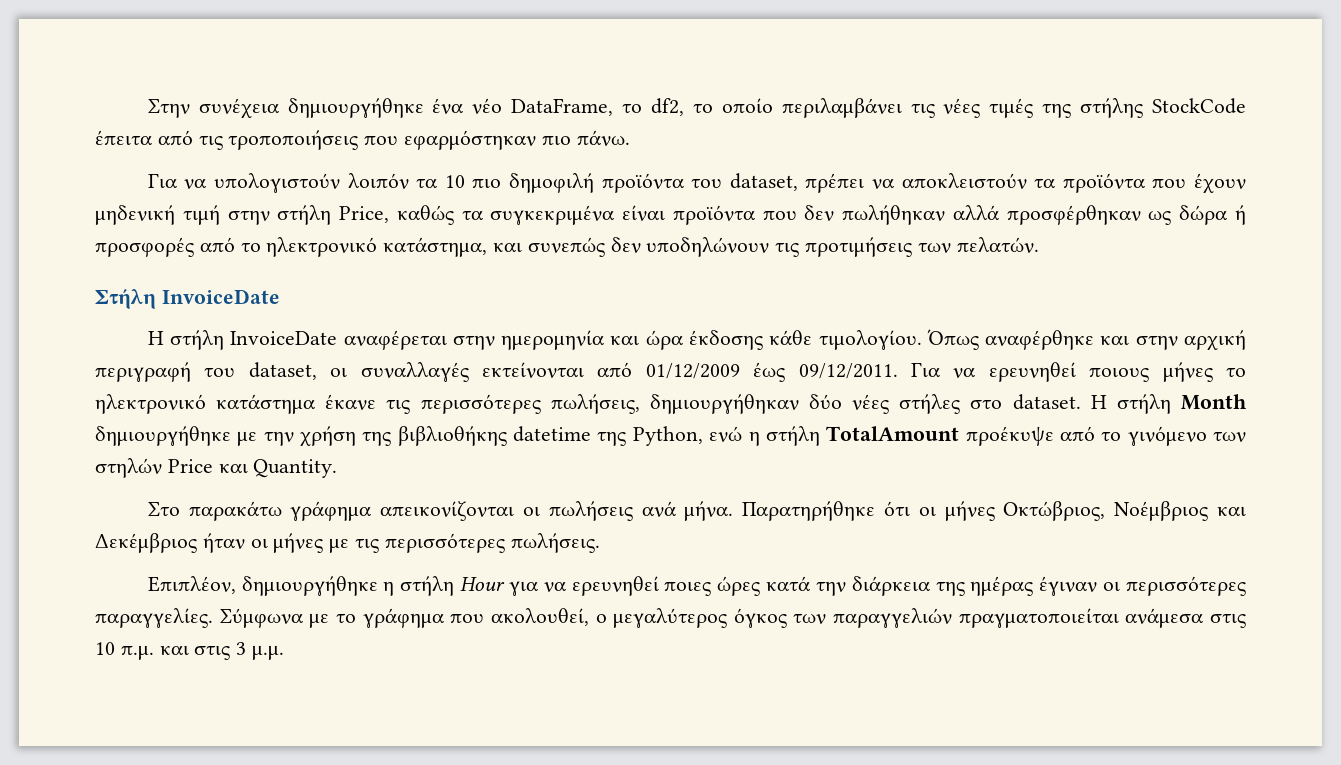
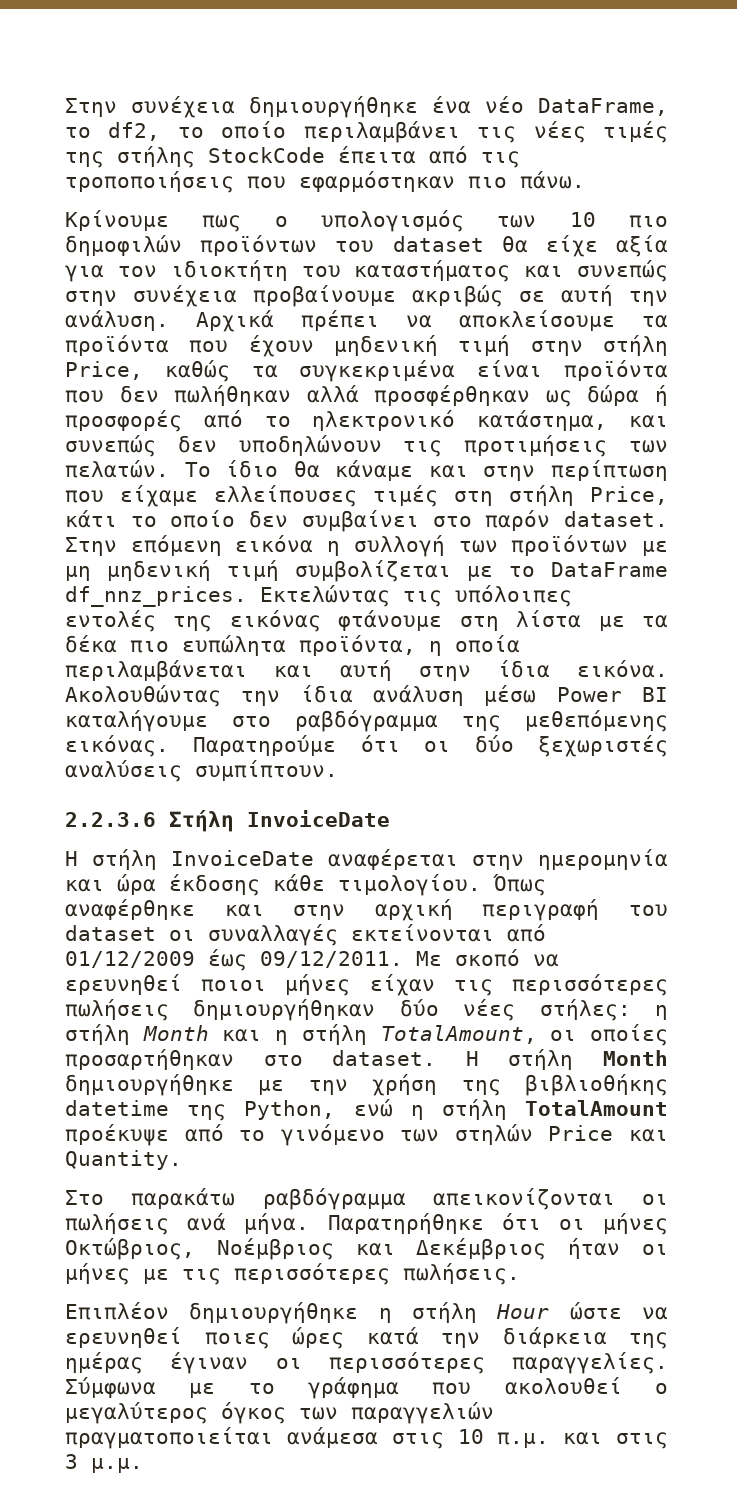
- Για να υπολογιστούν λοιπόν τα 10 πιο δημοφιλή προϊόντα του dataset, πρέπει να αποκλειστούν τα προϊόντα που έχουν μηδενική τιμή στην στήλη Price, καθώς τα συγκεκριμένα είναι προϊόντα που δεν πωλήθηκαν αλλά προσφέρθηκαν ως δώρα ή προσφορές από το ηλεκτρονικό κατάστημα, και συνεπώς δεν υποδηλώνουν τις προτιμήσεις των πελατών.
- Στήλη InvoiceDate
+ Κρίνουμε πως ο υπολογισμός των 10 πιο δημοφιλών προϊόντων του dataset θα είχε αξία για τον ιδιοκτήτη του καταστήματος και συνεπώς στην συνέχεια προβαίνουμε ακριβώς σε αυτή την ανάλυση. Αρχικά πρέπει να αποκλείσουμε τα προϊόντα που έχουν μηδενική τιμή στην στήλη Price, καθώς τα συγκεκριμένα είναι προϊόντα που δεν πωλήθηκαν αλλά προσφέρθηκαν ως δώρα ή προσφορές από το ηλεκτρονικό κατάστημα, και συνεπώς δεν υποδηλώνουν τις προτιμήσεις των πελατών. Το ίδιο θα κάναμε και στην περίπτωση που είχαμε ελλείπουσες τιμές στη στήλη Price, κάτι το οποίο δεν συμβαίνει στο παρόν dataset. Στην επόμενη εικόνα η συλλογή των προϊόντων με μη μηδενική τιμή συμβολίζεται με το DataFrame df_nnz_prices. Εκτελώντας τις υπόλοιπες εντολές της εικόνας φτάνουμε στη λίστα με τα δέκα πιο ευπώλητα προϊόντα, η οποία περιλαμβάνεται και αυτή στην ίδια εικόνα. Ακολουθώντας την ίδια ανάλυση μέσω Power BI καταλήγουμε στο ραβδόγραμμα της μεθεπόμενης εικόνας. Παρατηρούμε ότι οι δύο ξεχωριστές αναλύσεις συμπίπτουν.
+ 2.2.3.6 Στήλη InvoiceDate
- Όπως αναφέρθηκε και στην αρχική περιγραφή του dataset, οι συναλλαγές εκτείνονται από 01/12/2009 έως 09/12/2011.
+ Όπως αναφέρθηκε και στην αρχική περιγραφή του dataset οι συναλλαγές εκτείνονται από 01/12/2009 έως 09/12/2011.
- Για να ερευνηθεί ποιους μήνες το ηλεκτρονικό κατάστημα έκανε τις περισσότερες πωλήσεις, δημιουργήθηκαν δύο νέες στήλες στο dataset.
+ Με σκοπό να ερευνηθεί ποιοι μήνες είχαν τις περισσότερες πωλήσεις δημιουργήθηκαν δύο νέες στήλες: η στήλη Month και η στήλη TotalAmount, οι οποίες προσαρτήθηκαν στο dataset.
- Στο παρακάτω γράφημα απεικονίζονται οι πωλήσεις ανά μήνα.
+ Στο παρακάτω ραβδόγραμμα απεικονίζονται οι πωλήσεις ανά μήνα.
- Επιπλέον, δημιουργήθηκε η στήλη Hour για να ερευνηθεί ποιες ώρες κατά την διάρκεια της ημέρας έγιναν οι περισσότερες παραγγελίες.
+ Επιπλέον δημιουργήθηκε η στήλη Hour ώστε να ερευνηθεί ποιες ώρες κατά την διάρκεια της ημέρας έγιναν οι περισσότερες παραγγελίες.
- Σύμφωνα με το γράφημα που ακολουθεί, ο μεγαλύτερος όγκος των παραγγελιών πραγματοποιείται ανάμεσα στις 10 π.μ. και στις 3 μ.μ.
+ Σύμφωνα με το γράφημα που ακολουθεί ο μεγαλύτερος όγκος των παραγγελιών πραγματοποιείται ανάμεσα στις 10 π.μ. και στις 3 μ.μ.

